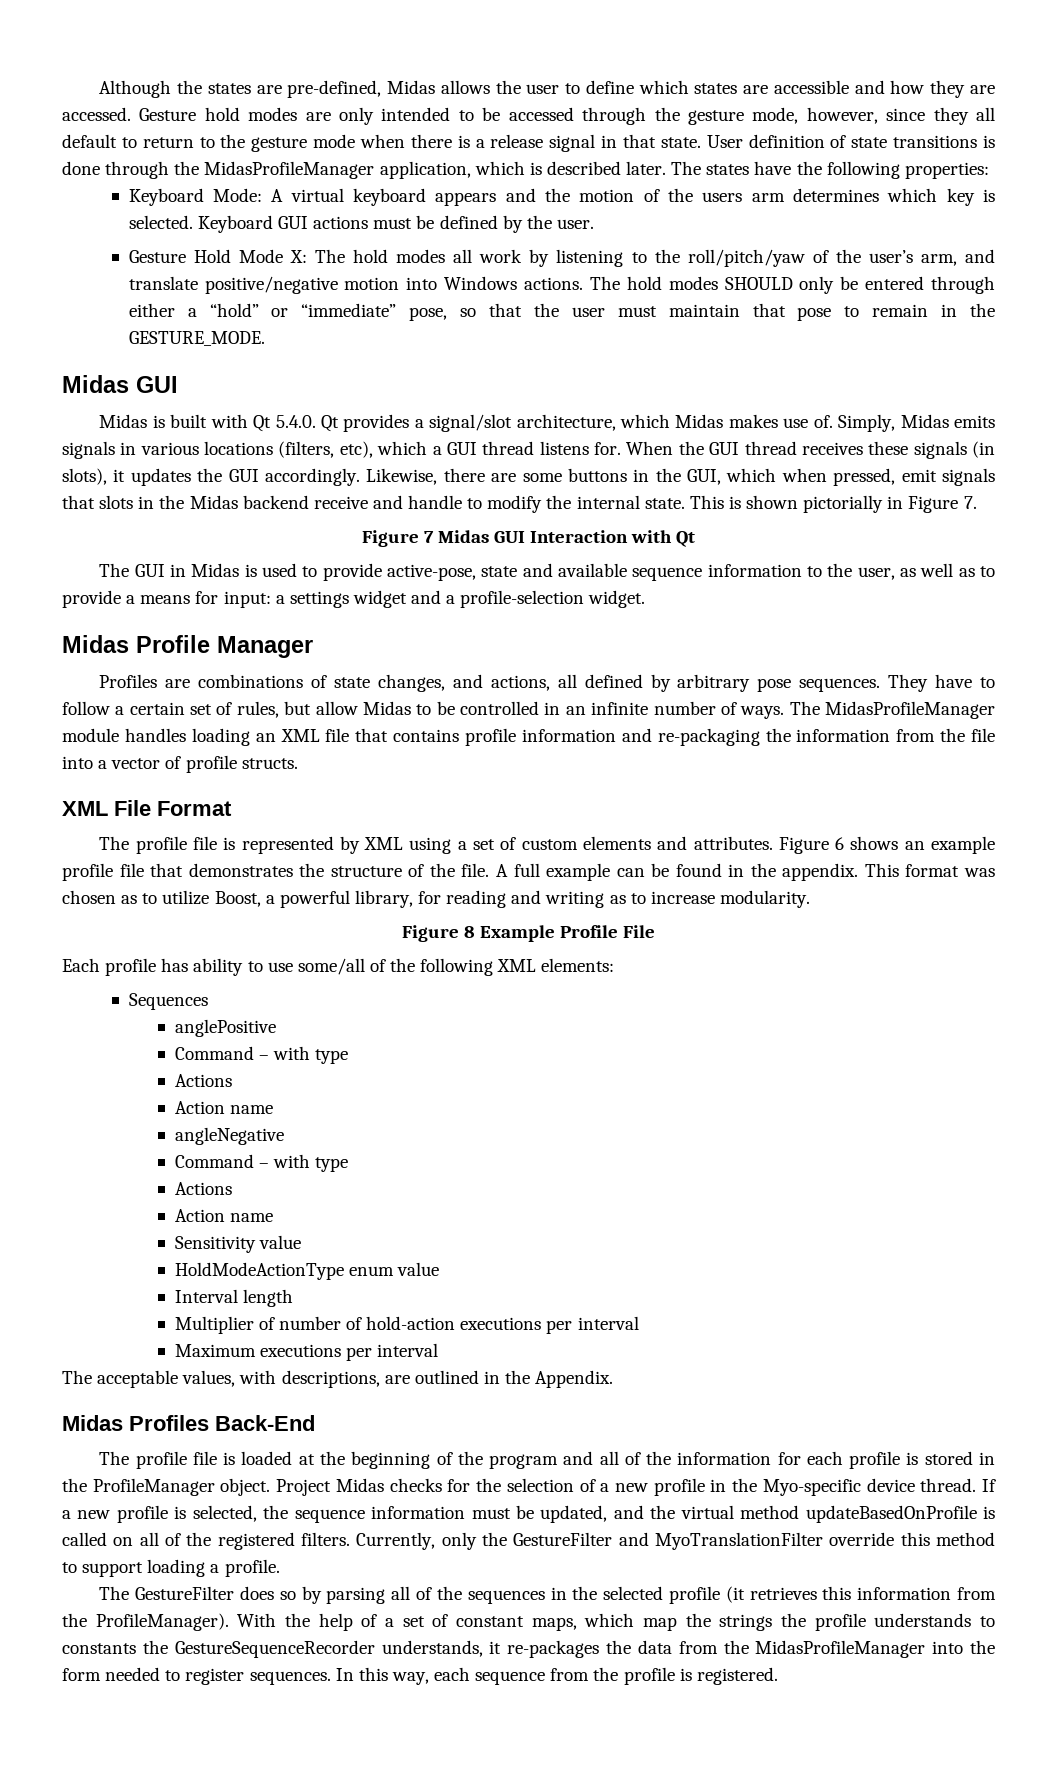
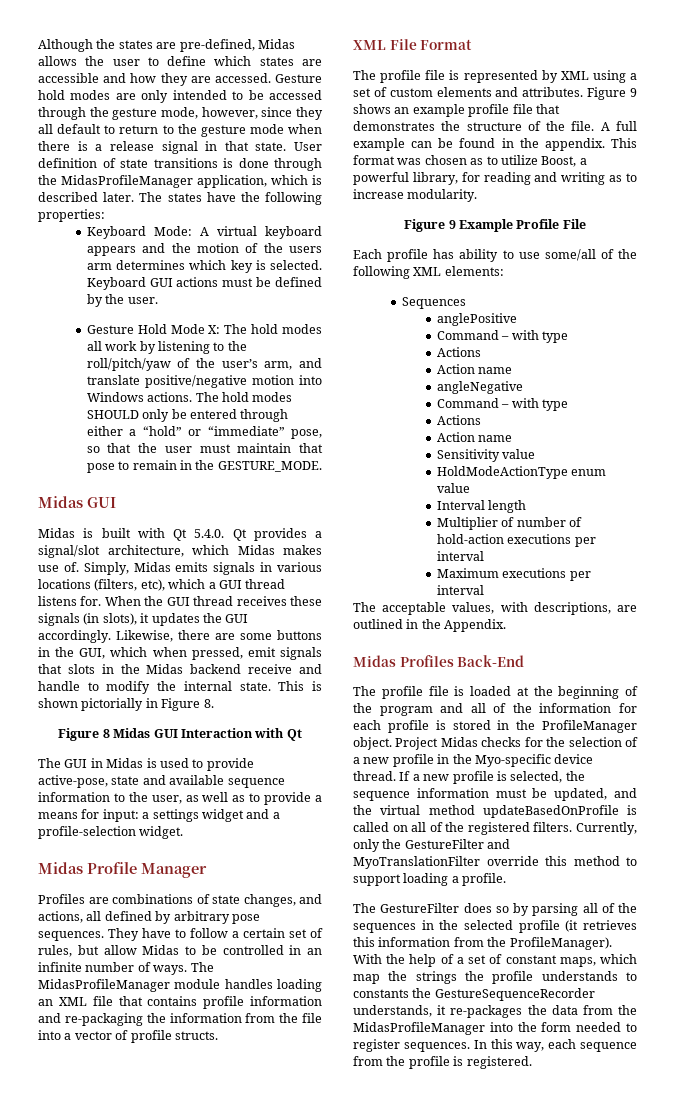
- This is shown pictorially in Figure 7.
- Figure 7 Midas GUI Interaction with Qt
+ This is shown pictorially in Figure 8.
+ Figure 8 Midas GUI Interaction with Qt
- Figure 6 shows an example profile file that demonstrates the structure of the file.
+ Figure 9 shows an example profile file that demonstrates the structure of the file.
- Figure 8 Example Profile File
+ Figure 9 Example Profile File

